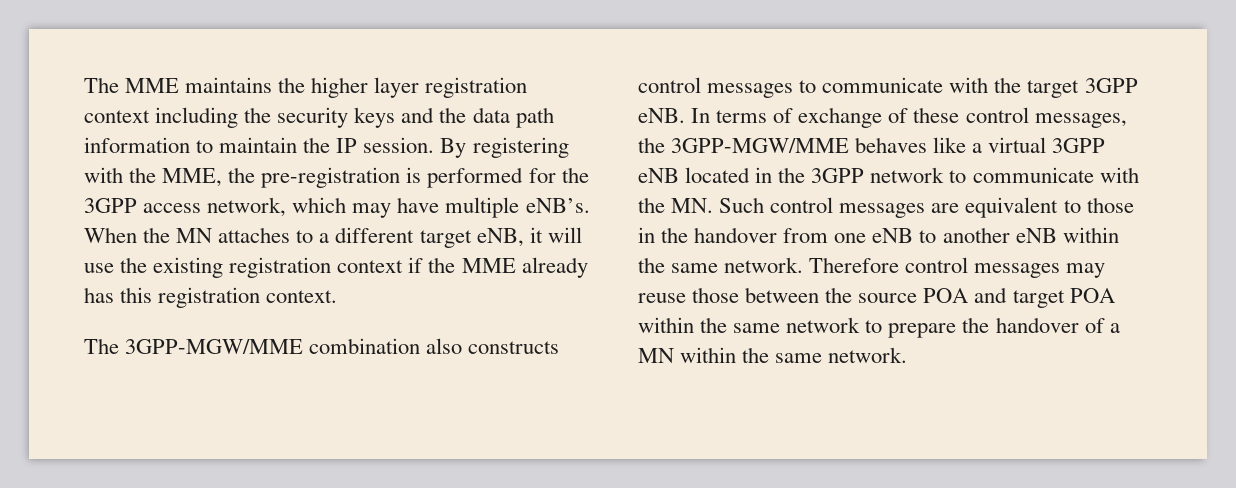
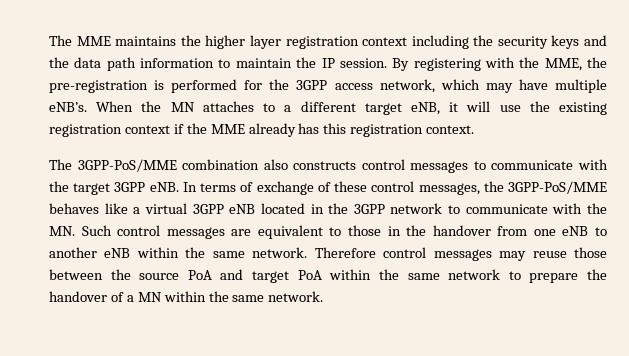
- The 3GPP-MGW/MME combination also constructs control messages to communicate with the target 3GPP eNB.
+ The 3GPP-PoS/MME combination also constructs control messages to communicate with the target 3GPP eNB.
- In terms of exchange of these control messages, the 3GPP-MGW/MME behaves like a virtual 3GPP eNB located in the 3GPP network to communicate with the MN. Such control messages are equivalent to those in the handover from one eNB to another eNB within the same network.
+ In terms of exchange of these control messages, the 3GPP-PoS/MME behaves like a virtual 3GPP eNB located in the 3GPP network to communicate with the MN. Such control messages are equivalent to those in the handover from one eNB to another eNB within the same network.
- Therefore control messages may reuse those between the source POA and target POA within the same network to prepare the handover of a MN within the same network.
+ Therefore control messages may reuse those between the source PoA and target PoA within the same network to prepare the handover of a MN within the same network.

